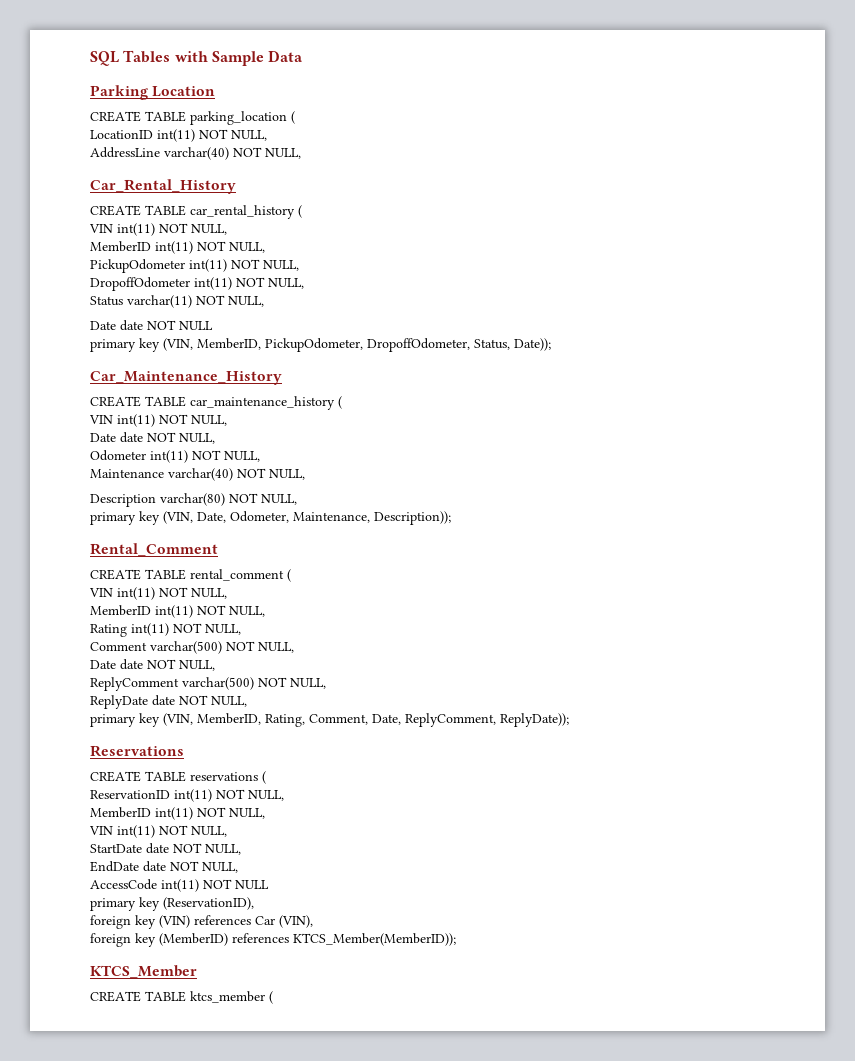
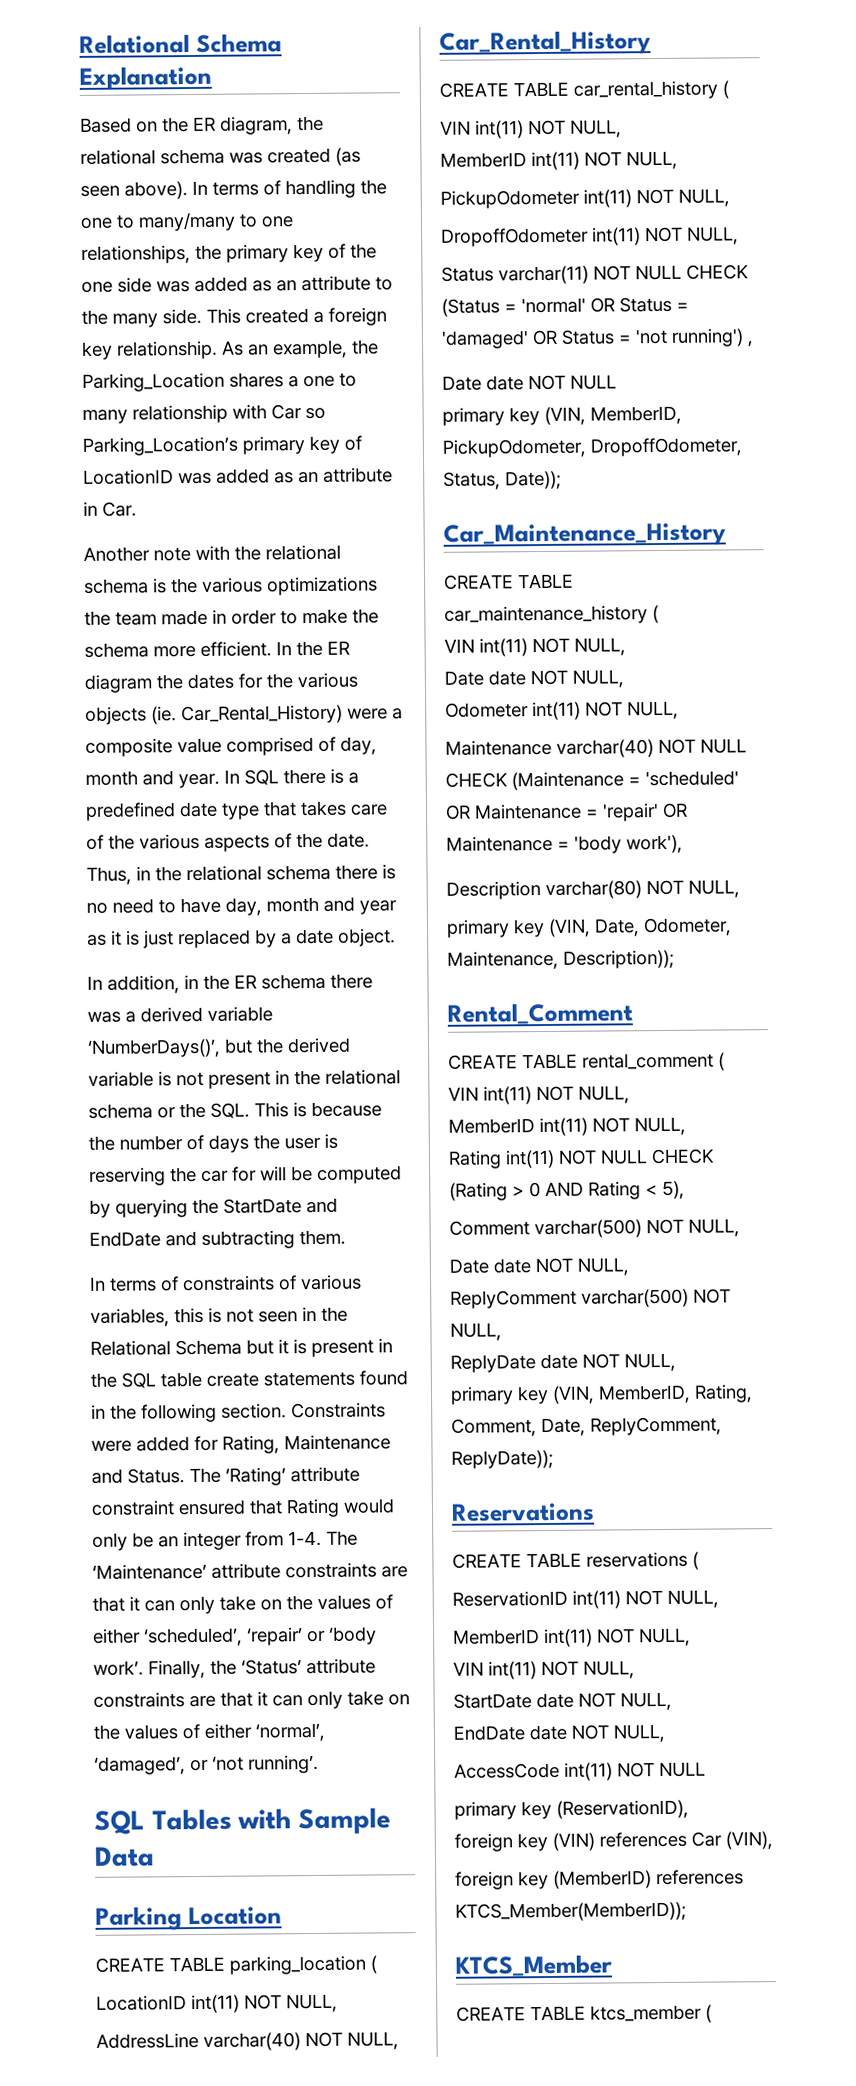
+ Relational Schema Explanation
+ Based on the ER diagram, the relational schema was created (as seen above). In terms of handling the one to many/many to one relationships, the primary key of the one side was added as an attribute to the many side. This created a foreign key relationship. As an example, the Parking_Location shares a one to many relationship with Car so Parking_Location’s primary key of LocationID was added as an attribute in Car.
+ Another note with the relational schema is the various optimizations the team made in order to make the schema more efficient. In the ER diagram the dates for the various objects (ie. Car_Rental_History) were a composite value comprised of day, month and year. In SQL there is a predefined date type that takes care of the various aspects of the date. Thus, in the relational schema there is no need to have day, month and year as it is just replaced by a date object.
+ In addition, in the ER schema there was a derived variable ‘NumberDays()’, but the derived variable is not present in the relational schema or the SQL. This is because the number of days the user is reserving the car for will be computed by querying the StartDate and EndDate and subtracting them.
+ In terms of constraints of various variables, this is not seen in the Relational Schema but it is present in the SQL table create statements found in the following section. Constraints were added for Rating, Maintenance and Status. The ‘Rating’ attribute constraint ensured that Rating would only be an integer from 1-4. The ‘Maintenance’ attribute constraints are that it can only take on the values of either ‘scheduled’, ‘repair’ or ‘body work’. Finally, the ‘Status’ attribute constraints are that it can only take on the values of either ‘normal’, ‘damaged’, or ‘not running’.
- Status varchar(11) NOT NULL,
+ Status varchar(11) NOT NULL CHECK (Status = 'normal' OR Status = 'damaged' OR Status = 'not running') ,
- Maintenance varchar(40) NOT NULL,
+ Maintenance varchar(40) NOT NULL CHECK (Maintenance = 'scheduled' OR Maintenance = 'repair' OR Maintenance = 'body work'),
- Rating int(11) NOT NULL,
+ Rating int(11) NOT NULL CHECK (Rating > 0 AND Rating < 5),

